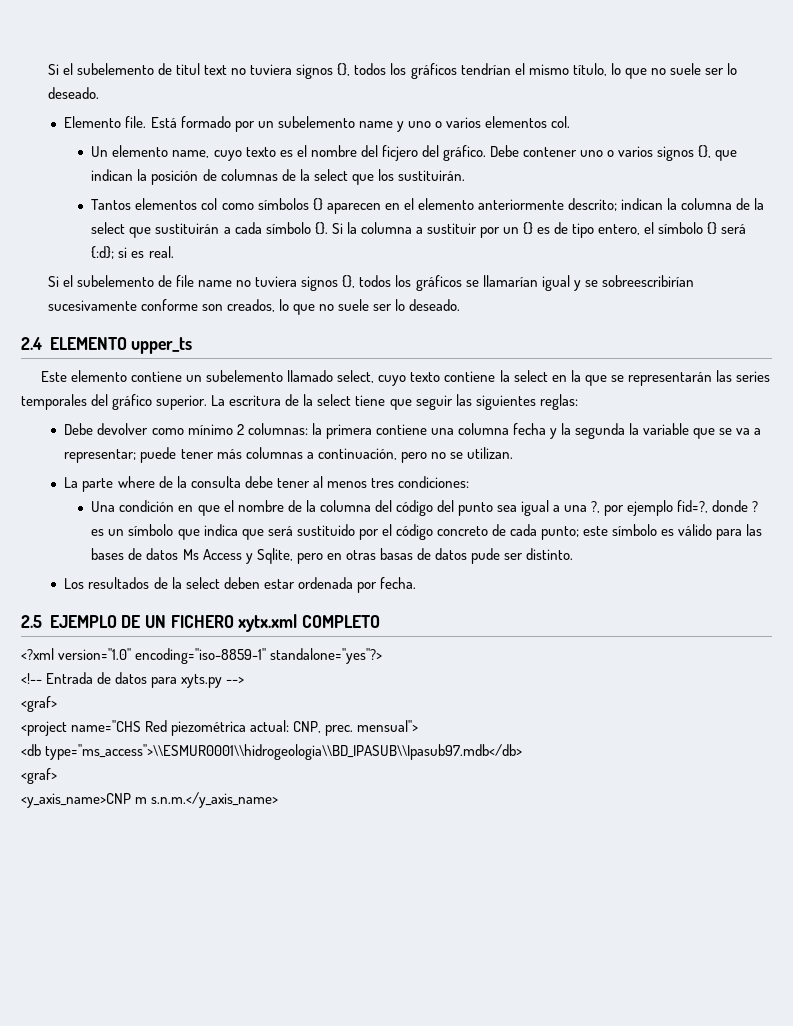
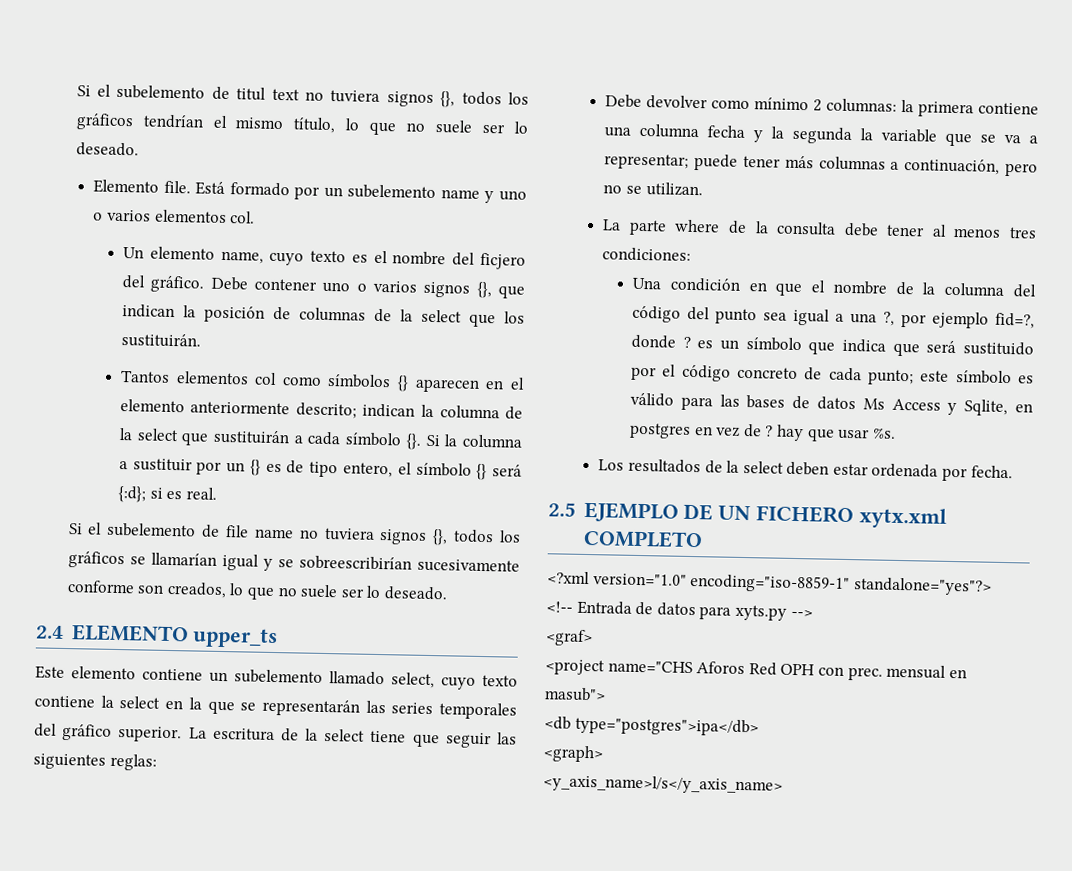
- Una condición en que el nombre de la columna del código del punto sea igual a una ?, por ejemplo fid=?, donde ? es un símbolo que indica que será sustituido por el código concreto de cada punto; este símbolo es válido para las bases de datos Ms Access y Sqlite, pero en otras basas de datos pude ser distinto.
+ Una condición en que el nombre de la columna del código del punto sea igual a una ?, por ejemplo fid=?, donde ? es un símbolo que indica que será sustituido por el código concreto de cada punto; este símbolo es válido para las bases de datos Ms Access y Sqlite, en postgres en vez de ? hay que usar %s.
- <project name="CHS Red piezométrica actual: CNP, prec. mensual">
- <db type="ms_access">\\ESMUR0001\\hidrogeologia\\BD_IPASUB\\Ipasub97.mdb</db>
- <graf>
- <y_axis_name>CNP m s.n.m.</y_axis_name>
+ <project name="CHS Aforos Red OPH con prec. mensual en masub">
+ <db type="postgres">ipa</db>
+ <graph>
+ <y_axis_name>l/s</y_axis_name>

